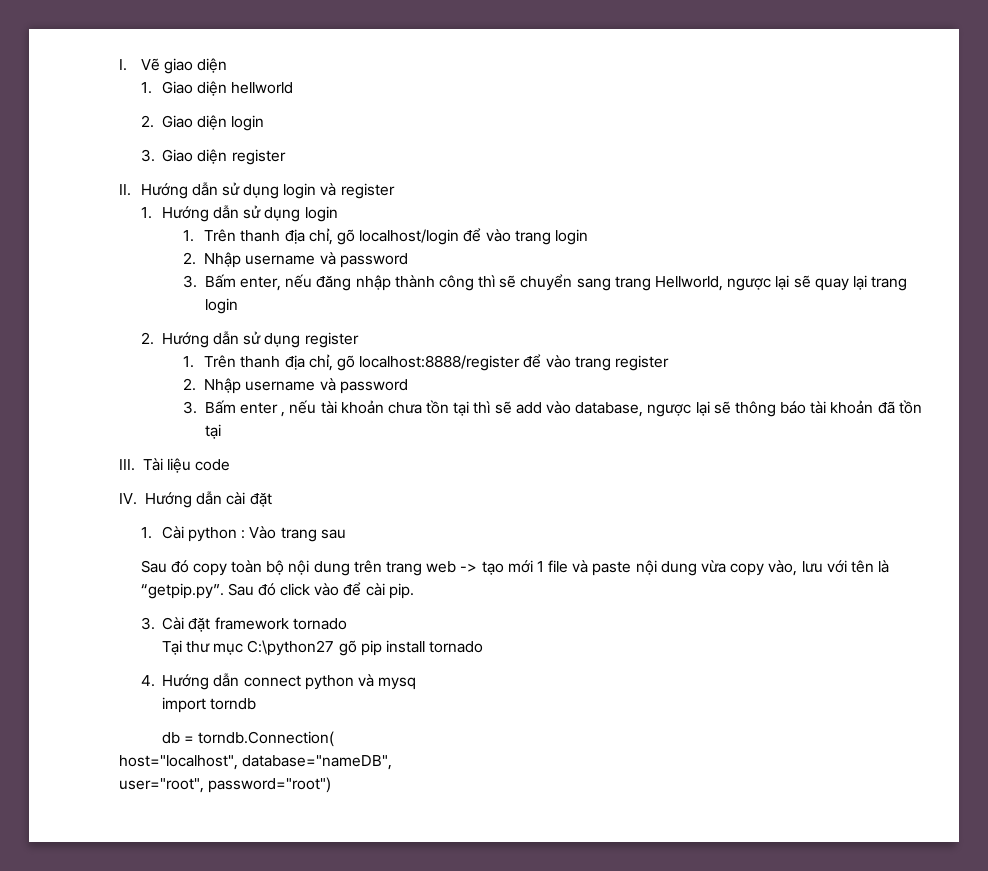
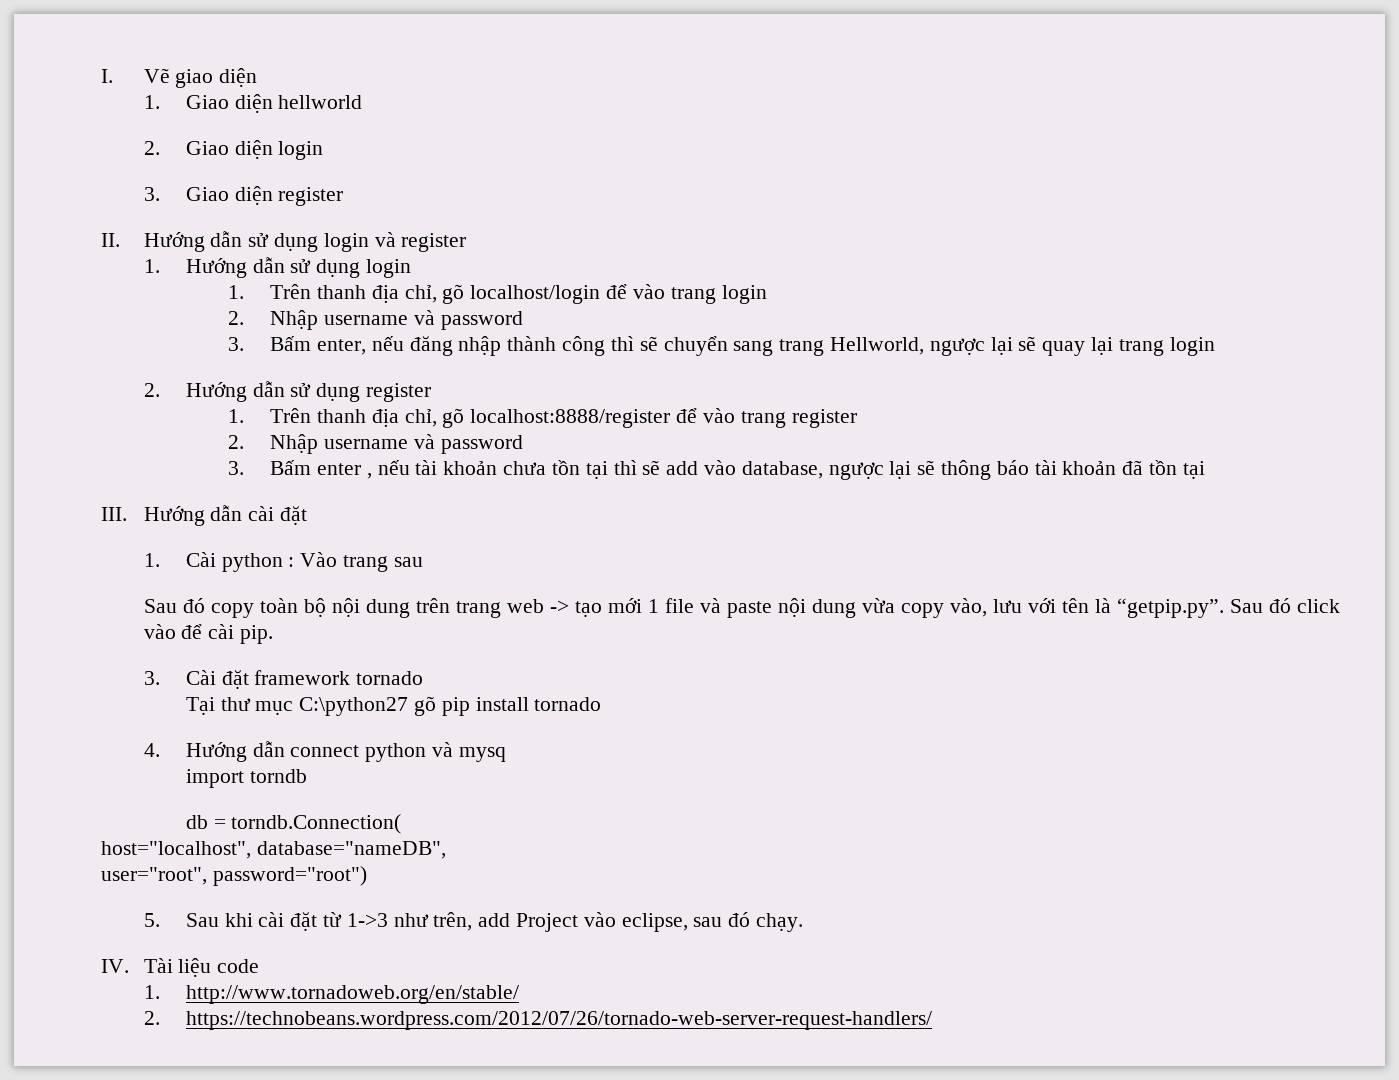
- III. Tài liệu code
- IV. Hướng dẫn cài đặt
+ III. Hướng dẫn cài đặt
+ 5. Sau khi cài đặt từ 1->3 như trên, add Project vào eclipse, sau đó chạy.
+ IV. Tài liệu code
+ 1. http://www.tornadoweb.org/en/stable/
+ 2. https://technobeans.wordpress.com/2012/07/26/tornado-web-server-request-handlers/

